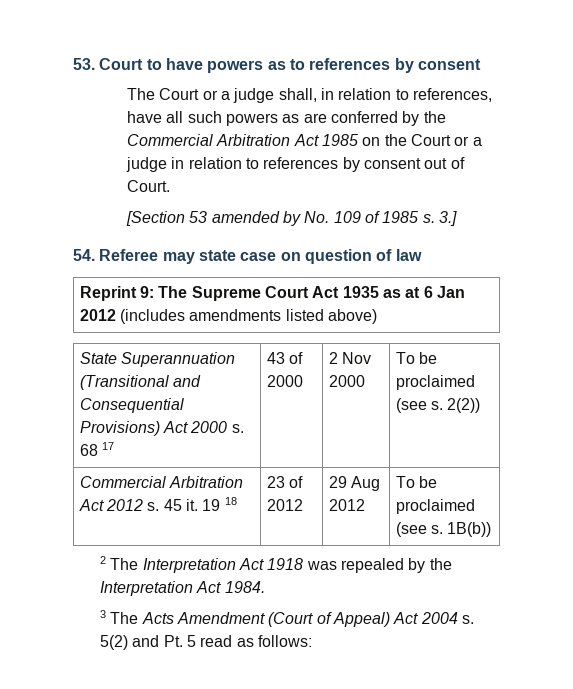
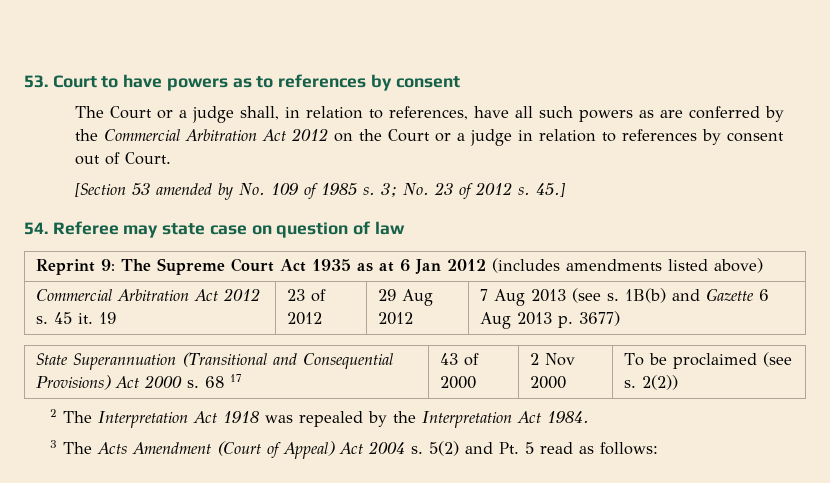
- The Court or a judge shall, in relation to references, have all such powers as are conferred by the Commercial Arbitration Act 1985 on the Court or a judge in relation to references by consent out of Court.
+ The Court or a judge shall, in relation to references, have all such powers as are conferred by the Commercial Arbitration Act 2012 on the Court or a judge in relation to references by consent out of Court.
- 3.]
+ 3; No. 23 of 2012 s. 45.]
+ Commercial Arbitration Act 2012 s. 45 it. 19 | 23 of 2012 | 29 Aug 2012 | 7 Aug 2013 (see s. 1B(b) and Gazette 6 Aug 2013 p. 3677)
- Commercial Arbitration Act 2012 s. 45 it. 19 18 | 23 of 2012 | 29 Aug 2012 | To be proclaimed (see s. 1B(b))

